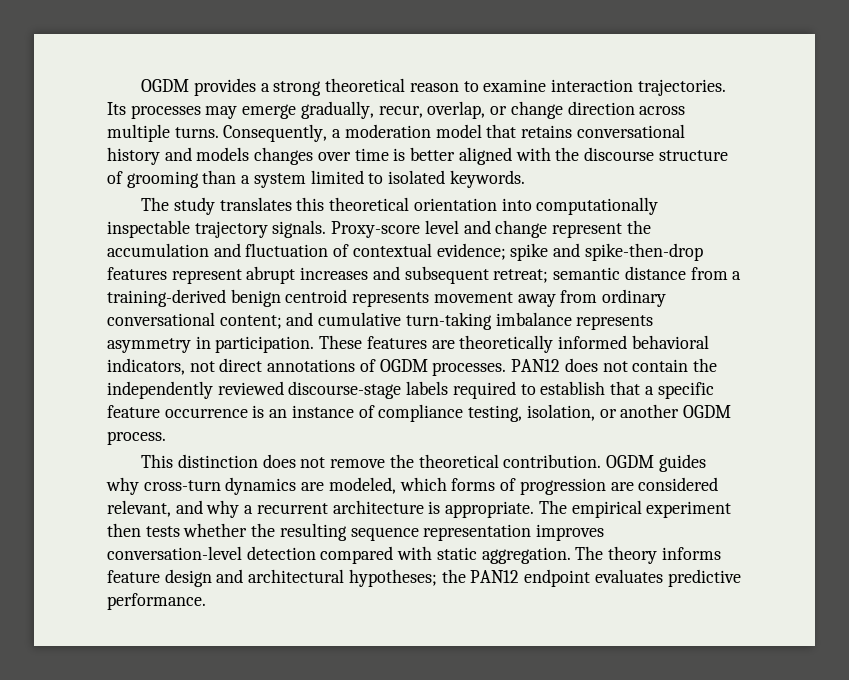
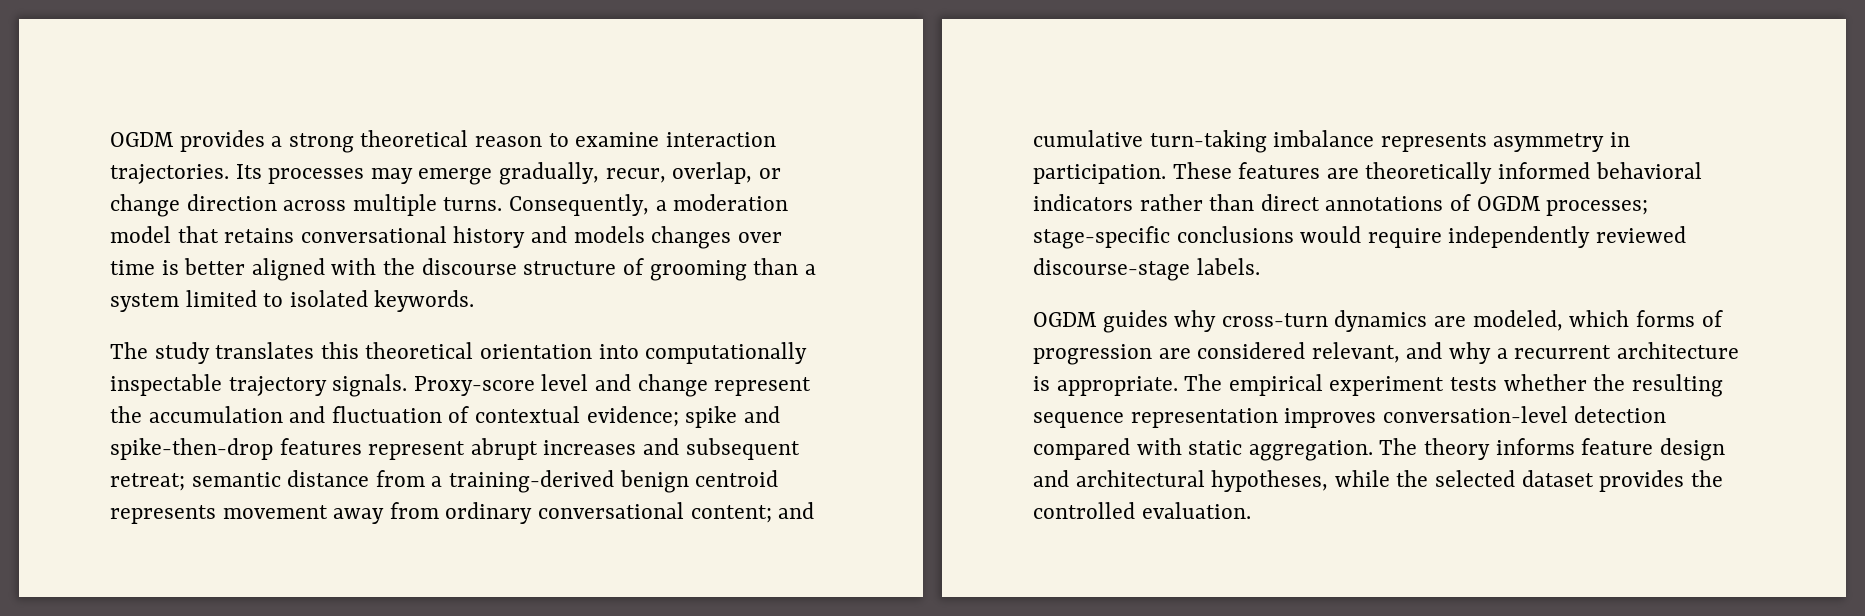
- These features are theoretically informed behavioral indicators, not direct annotations of OGDM processes. PAN12 does not contain the independently reviewed discourse-stage labels required to establish that a specific feature occurrence is an instance of compliance testing, isolation, or another OGDM process.
- This distinction does not remove the theoretical contribution. OGDM guides why cross-turn dynamics are modeled, which forms of progression are considered relevant, and why a recurrent architecture is appropriate.
+ These features are theoretically informed behavioral indicators rather than direct annotations of OGDM processes; stage-specific conclusions would require independently reviewed discourse-stage labels.
+ OGDM guides why cross-turn dynamics are modeled, which forms of progression are considered relevant, and why a recurrent architecture is appropriate.
- The empirical experiment then tests whether the resulting sequence representation improves conversation-level detection compared with static aggregation.
+ The empirical experiment tests whether the resulting sequence representation improves conversation-level detection compared with static aggregation.
- The theory informs feature design and architectural hypotheses; the PAN12 endpoint evaluates predictive performance.
+ The theory informs feature design and architectural hypotheses, while the selected dataset provides the controlled evaluation.

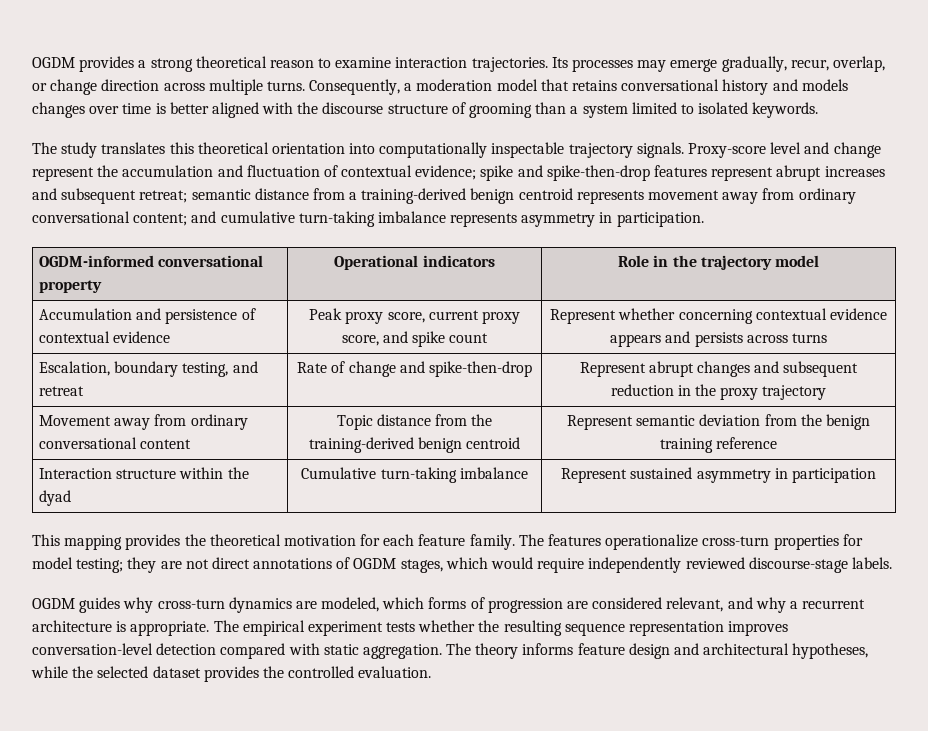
- Proxy-score level and change represent the accumulation and fluctuation of contextual evidence; spike and spike-then-drop features represent abrupt increases and subsequent retreat; semantic distance from a training-derived benign centroid represents movement away from ordinary conversational content; and cumulative turn-taking imbalance represents asymmetry in participation. These features are theoretically informed behavioral indicators rather than direct annotations of OGDM processes; stage-specific conclusions would require independently reviewed discourse-stage labels.
+ Proxy-score level and change represent the accumulation and fluctuation of contextual evidence; spike and spike-then-drop features represent abrupt increases and subsequent retreat; semantic distance from a training-derived benign centroid represents movement away from ordinary conversational content; and cumulative turn-taking imbalance represents asymmetry in participation.
+ OGDM-informed conversational property | Operational indicators | Role in the trajectory model
+ Accumulation and persistence of contextual evidence | Peak proxy score, current proxy score, and spike count | Represent whether concerning contextual evidence appears and persists across turns
+ Escalation, boundary testing, and retreat | Rate of change and spike-then-drop | Represent abrupt changes and subsequent reduction in the proxy trajectory
+ Movement away from ordinary conversational content | Topic distance from the training-derived benign centroid | Represent semantic deviation from the benign training reference
+ Interaction structure within the dyad | Cumulative turn-taking imbalance | Represent sustained asymmetry in participation
+ This mapping provides the theoretical motivation for each feature family. The features operationalize cross-turn properties for model testing; they are not direct annotations of OGDM stages, which would require independently reviewed discourse-stage labels.

